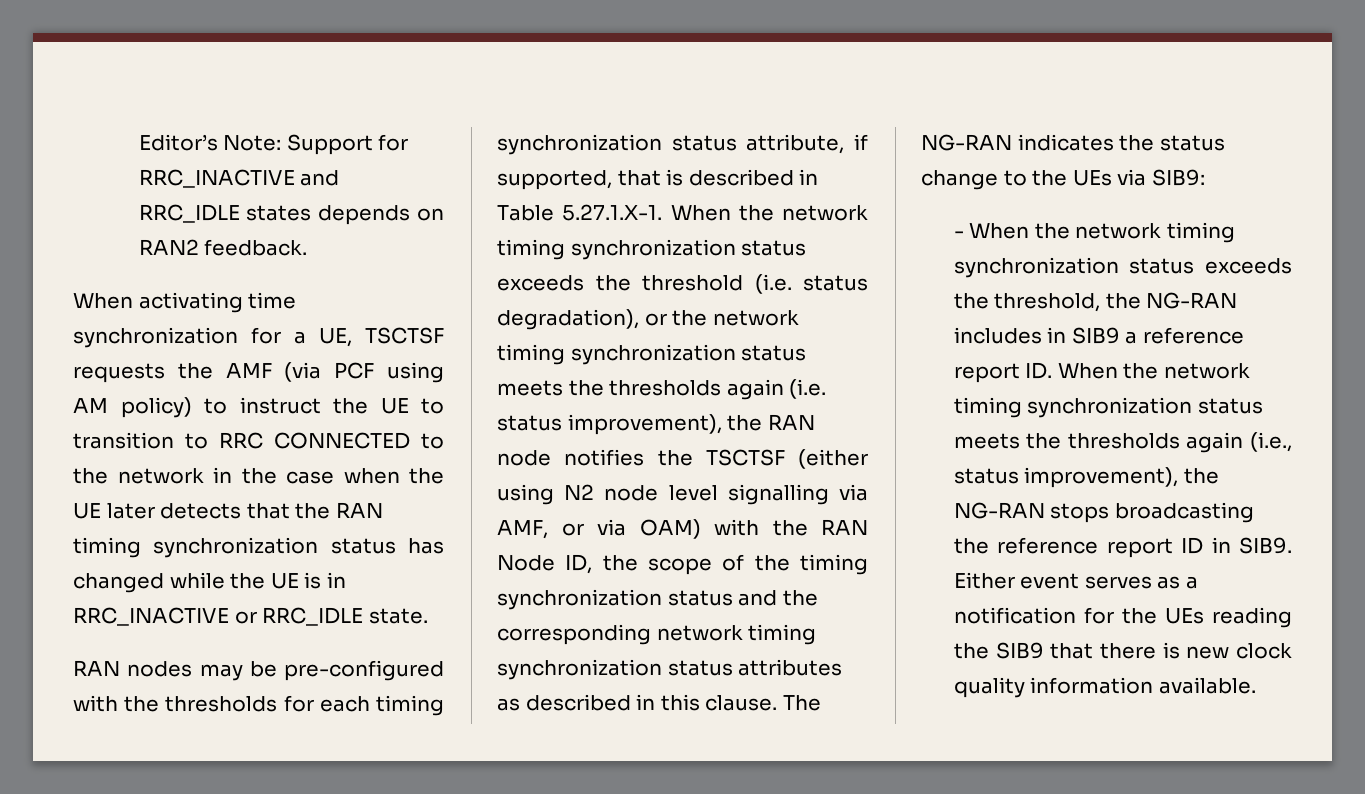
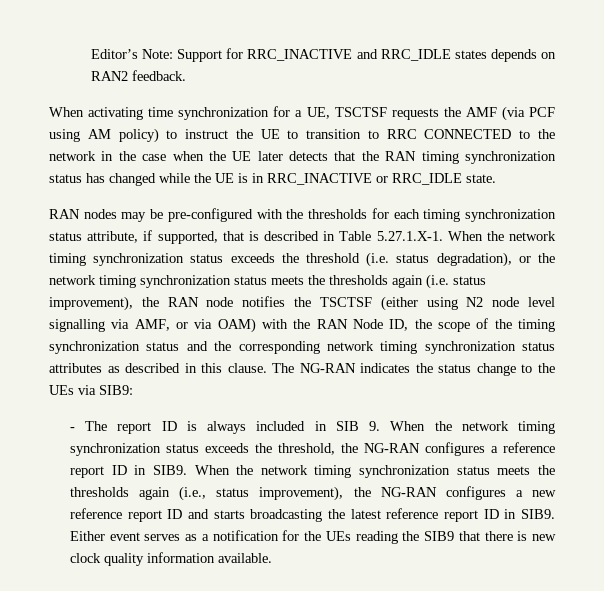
- - When the network timing synchronization status exceeds the threshold, the NG-RAN includes in SIB9 a reference report ID. When the network timing synchronization status meets the thresholds again (i.e., status improvement), the NG-RAN stops broadcasting the reference report ID in SIB9.
+ - The report ID is always included in SIB 9. When the network timing synchronization status exceeds the threshold, the NG-RAN configures a reference report ID in SIB9. When the network timing synchronization status meets the thresholds again (i.e., status improvement), the NG-RAN configures a new reference report ID and starts broadcasting the latest reference report ID in SIB9.

